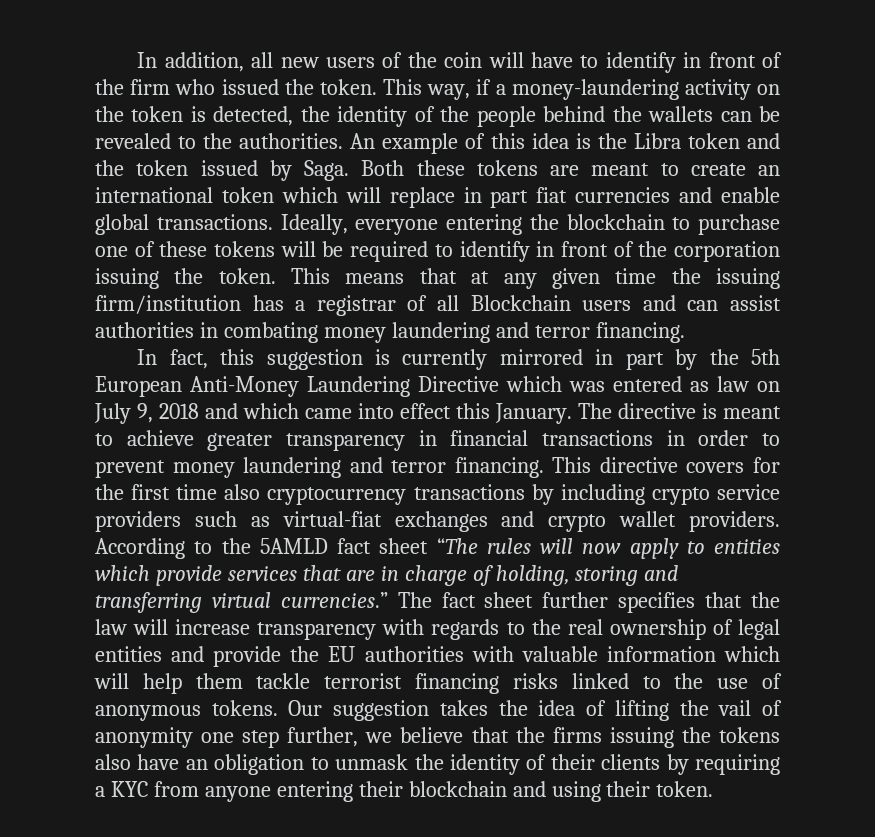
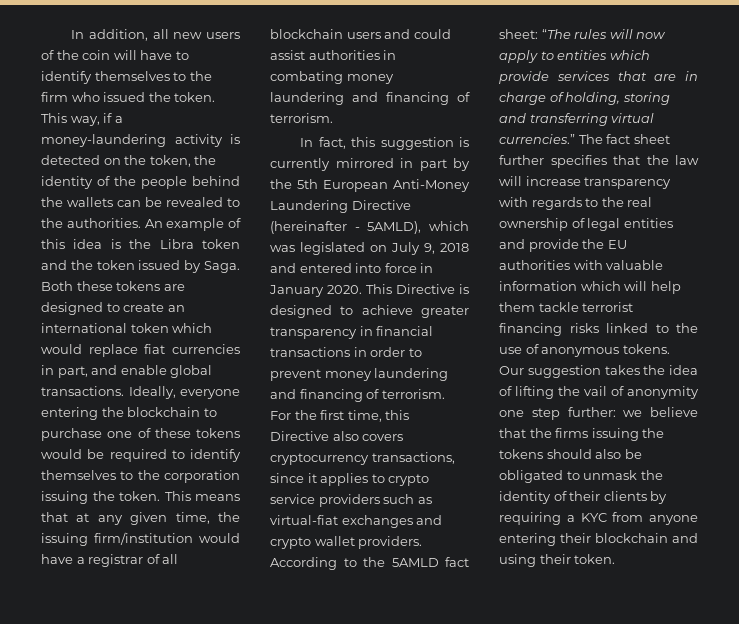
- In addition, all new users of the coin will have to identify in front of the firm who issued the token.
+ In addition, all new users of the coin will have to identify themselves to the firm who issued the token.
- This way, if a money-laundering activity on the token is detected, the identity of the people behind the wallets can be revealed to the authorities.
+ This way, if a money-laundering activity is detected on the token, the identity of the people behind the wallets can be revealed to the authorities.
- Both these tokens are meant to create an international token which will replace in part fiat currencies and enable global transactions.
+ Both these tokens are designed to create an international token which would replace fiat currencies in part, and enable global transactions.
- Ideally, everyone entering the blockchain to purchase one of these tokens will be required to identify in front of the corporation issuing the token.
+ Ideally, everyone entering the blockchain to purchase one of these tokens would be required to identify themselves to the corporation issuing the token.
- This means that at any given time the issuing firm/institution has a registrar of all Blockchain users and can assist authorities in combating money laundering and terror financing.
+ This means that at any given time, the issuing firm/institution would have a registrar of all blockchain users and could assist authorities in combating money laundering and financing of terrorism.
- In fact, this suggestion is currently mirrored in part by the 5th European Anti-Money Laundering Directive which was entered as law on July 9, 2018 and which came into effect this January. The directive is meant to achieve greater transparency in financial transactions in order to prevent money laundering and terror financing. This directive covers for the first time also cryptocurrency transactions by including crypto service providers such as virtual-fiat exchanges and crypto wallet providers.
+ In fact, this suggestion is currently mirrored in part by the 5th European Anti-Money Laundering Directive (hereinafter - 5AMLD), which was legislated on July 9, 2018 and entered into force in January 2020. This Directive is designed to achieve greater transparency in financial transactions in order to prevent money laundering and financing of terrorism. For the first time, this Directive also covers cryptocurrency transactions, since it applies to crypto service providers such as virtual-fiat exchanges and crypto wallet providers.
- According to the 5AMLD fact sheet “The rules will now apply to entities which provide services that are in charge of holding, storing and transferring virtual currencies.”
+ According to the 5AMLD fact sheet: “The rules will now apply to entities which provide services that are in charge of holding, storing and transferring virtual currencies.”
- Our suggestion takes the idea of lifting the vail of anonymity one step further, we believe that the firms issuing the tokens also have an obligation to unmask the identity of their clients by requiring a KYC from anyone entering their blockchain and using their token.
+ Our suggestion takes the idea of lifting the vail of anonymity one step further: we believe that the firms issuing the tokens should also be obligated to unmask the identity of their clients by requiring a KYC from anyone entering their blockchain and using their token.

